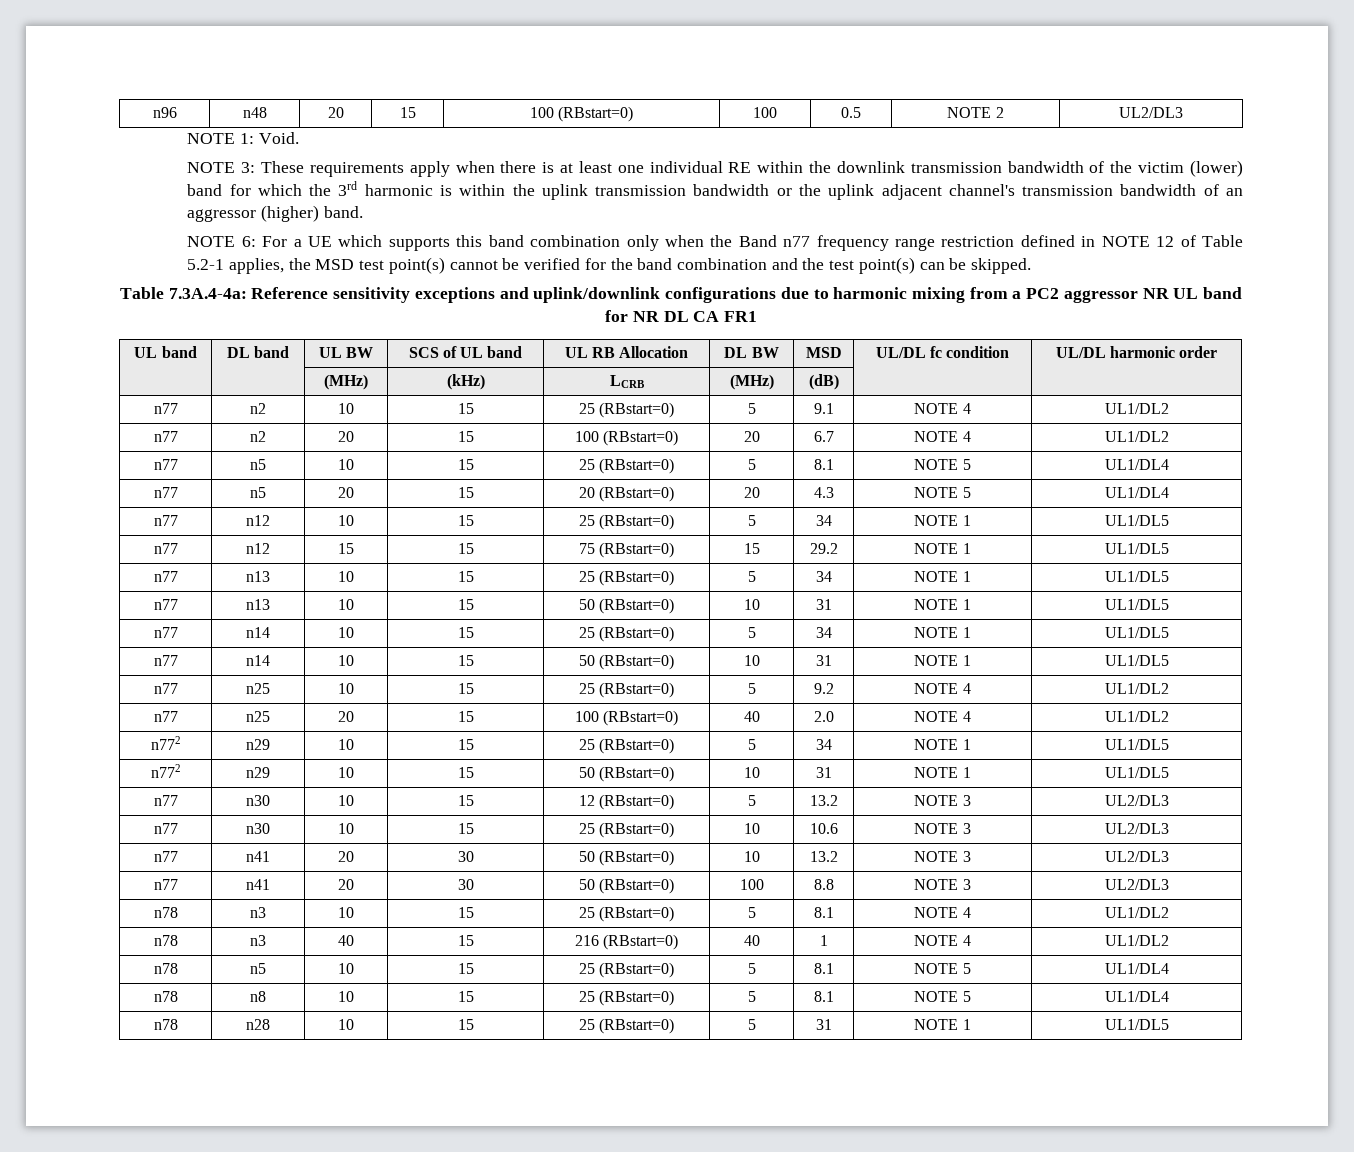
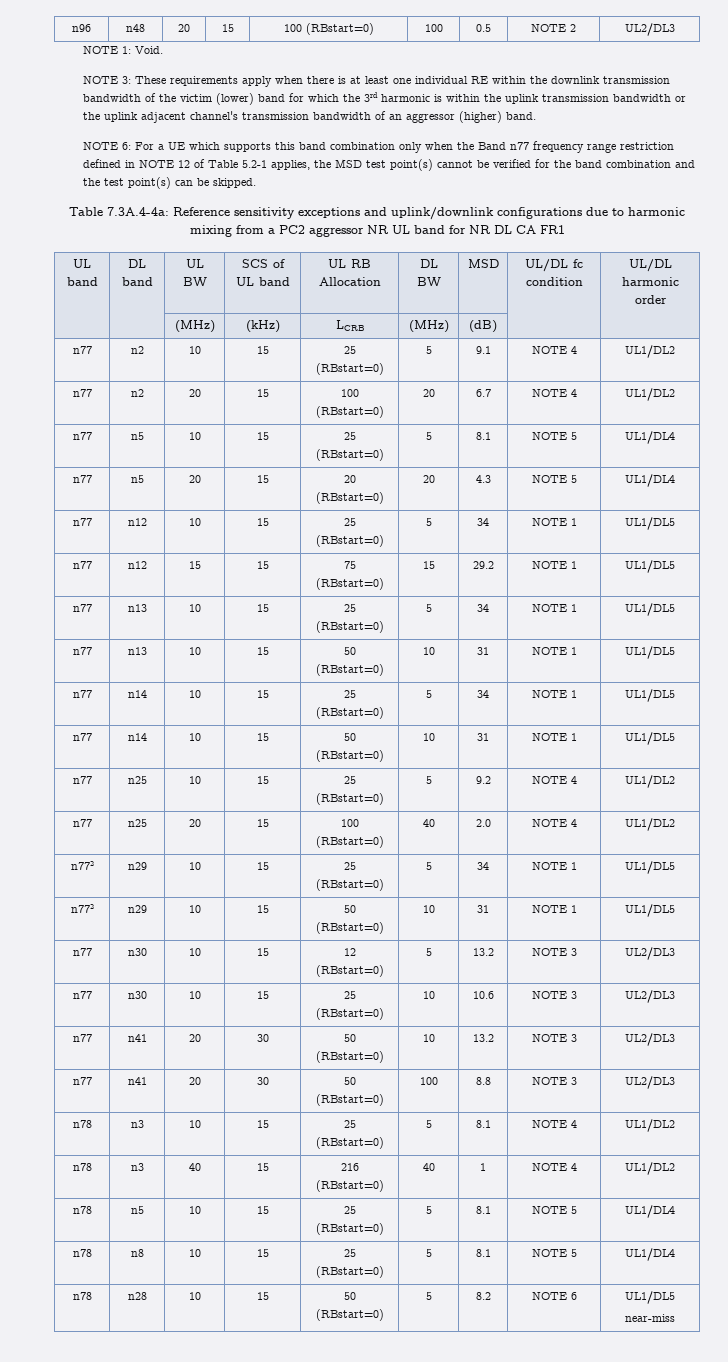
- n78 | n28 | 10 | 15 | 25 (RBstart=0) | 5 | 31 | NOTE 1 | UL1/DL5
+ n78 | n28 | 10 | 15 | 50 (RBstart=0) | 5 | 8.2 | NOTE 6 | UL1/DL5
+ near-miss

